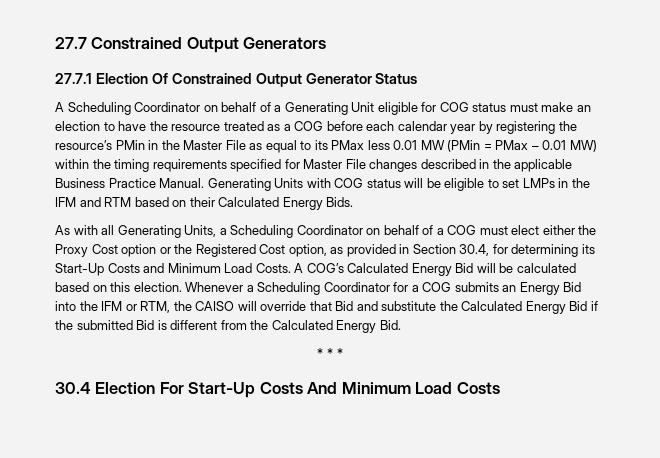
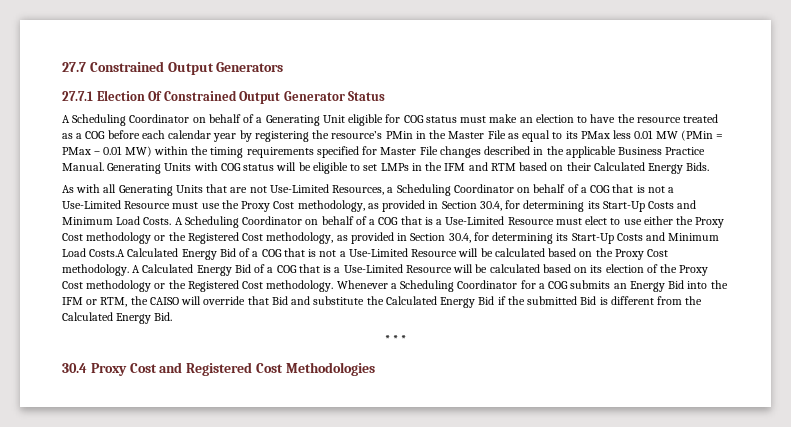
- As with all Generating Units, a Scheduling Coordinator on behalf of a COG must elect either the Proxy Cost option or the Registered Cost option, as provided in Section 30.4, for determining its Start-Up Costs and Minimum Load Costs.
+ As with all Generating Units that are not Use-Limited Resources, a Scheduling Coordinator on behalf of a COG that is not a Use-Limited Resource must use the Proxy Cost methodology, as provided in Section 30.4, for determining its Start-Up Costs and Minimum Load Costs.
- A COG’s Calculated Energy Bid will be calculated based on this election.
+ A Scheduling Coordinator on behalf of a COG that is a Use-Limited Resource must elect to use either the Proxy Cost methodology or the Registered Cost methodology, as provided in Section 30.4, for determining its Start-Up Costs and Minimum Load Costs.A Calculated Energy Bid of a COG that is not a Use-Limited Resource will be calculated based on the Proxy Cost methodology. A Calculated Energy Bid of a COG that is a Use-Limited Resource will be calculated based on its election of the Proxy Cost methodology or the Registered Cost methodology.
- 30.4 Election For Start-Up Costs And Minimum Load Costs
+ 30.4 Proxy Cost and Registered Cost Methodologies

